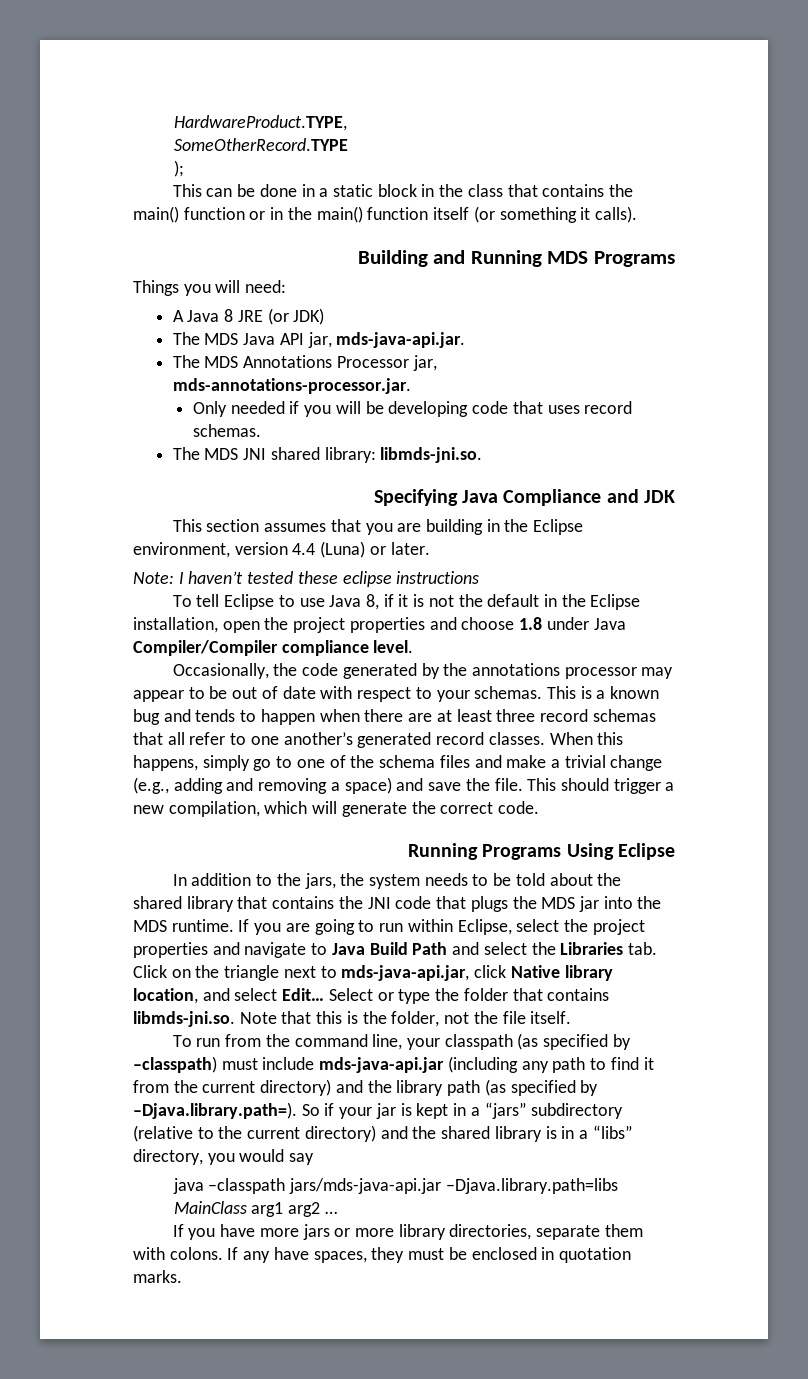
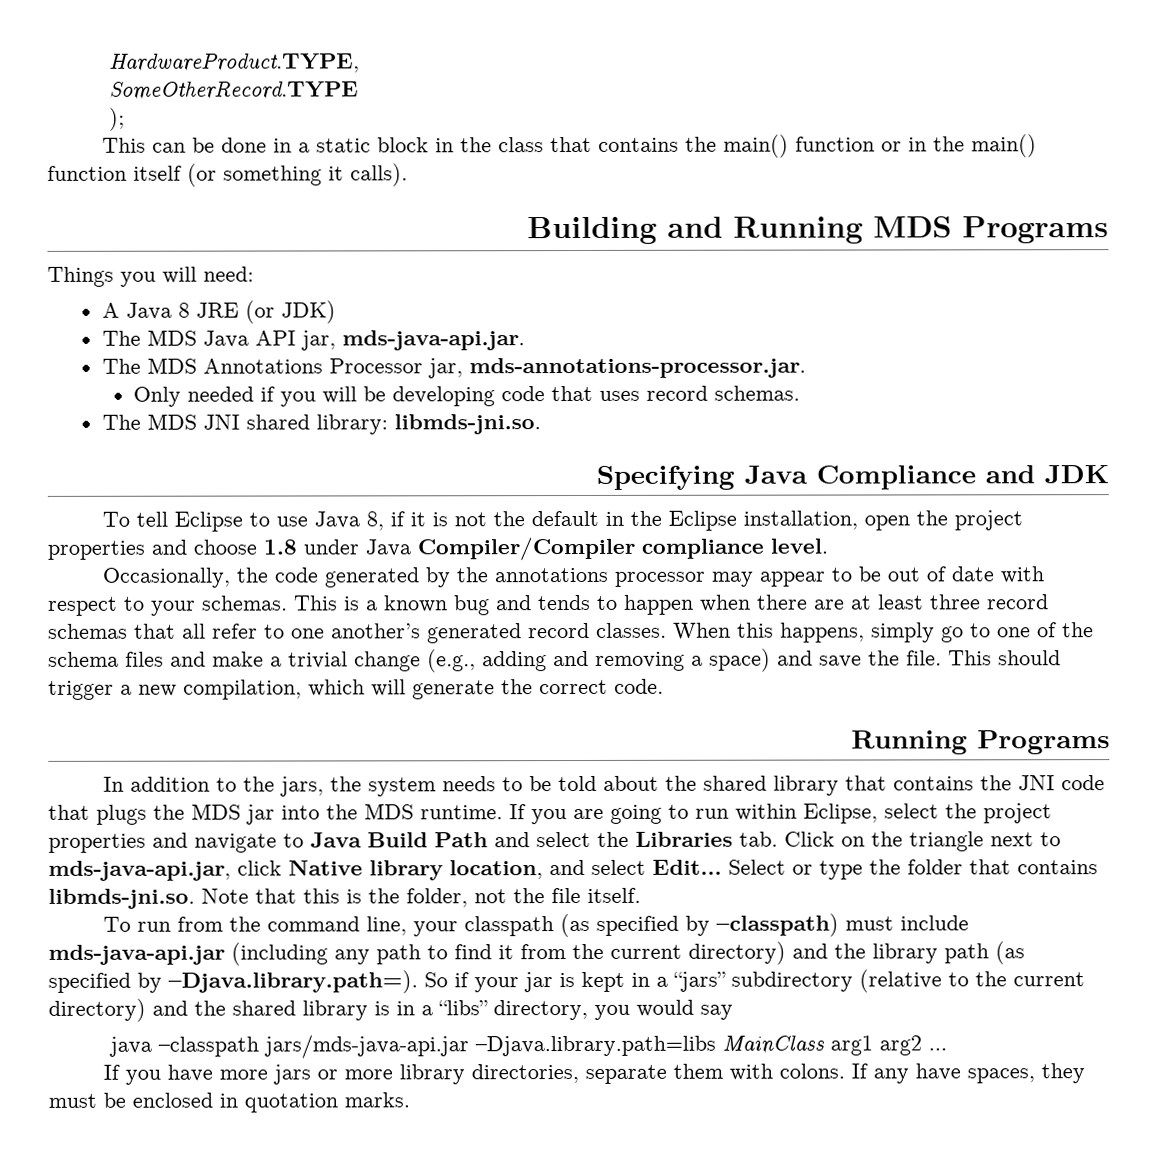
- This section assumes that you are building in the Eclipse environment, version 4.4 (Luna) or later.
- Note: I haven’t tested these eclipse instructions
- Running Programs Using Eclipse
+ Running Programs

